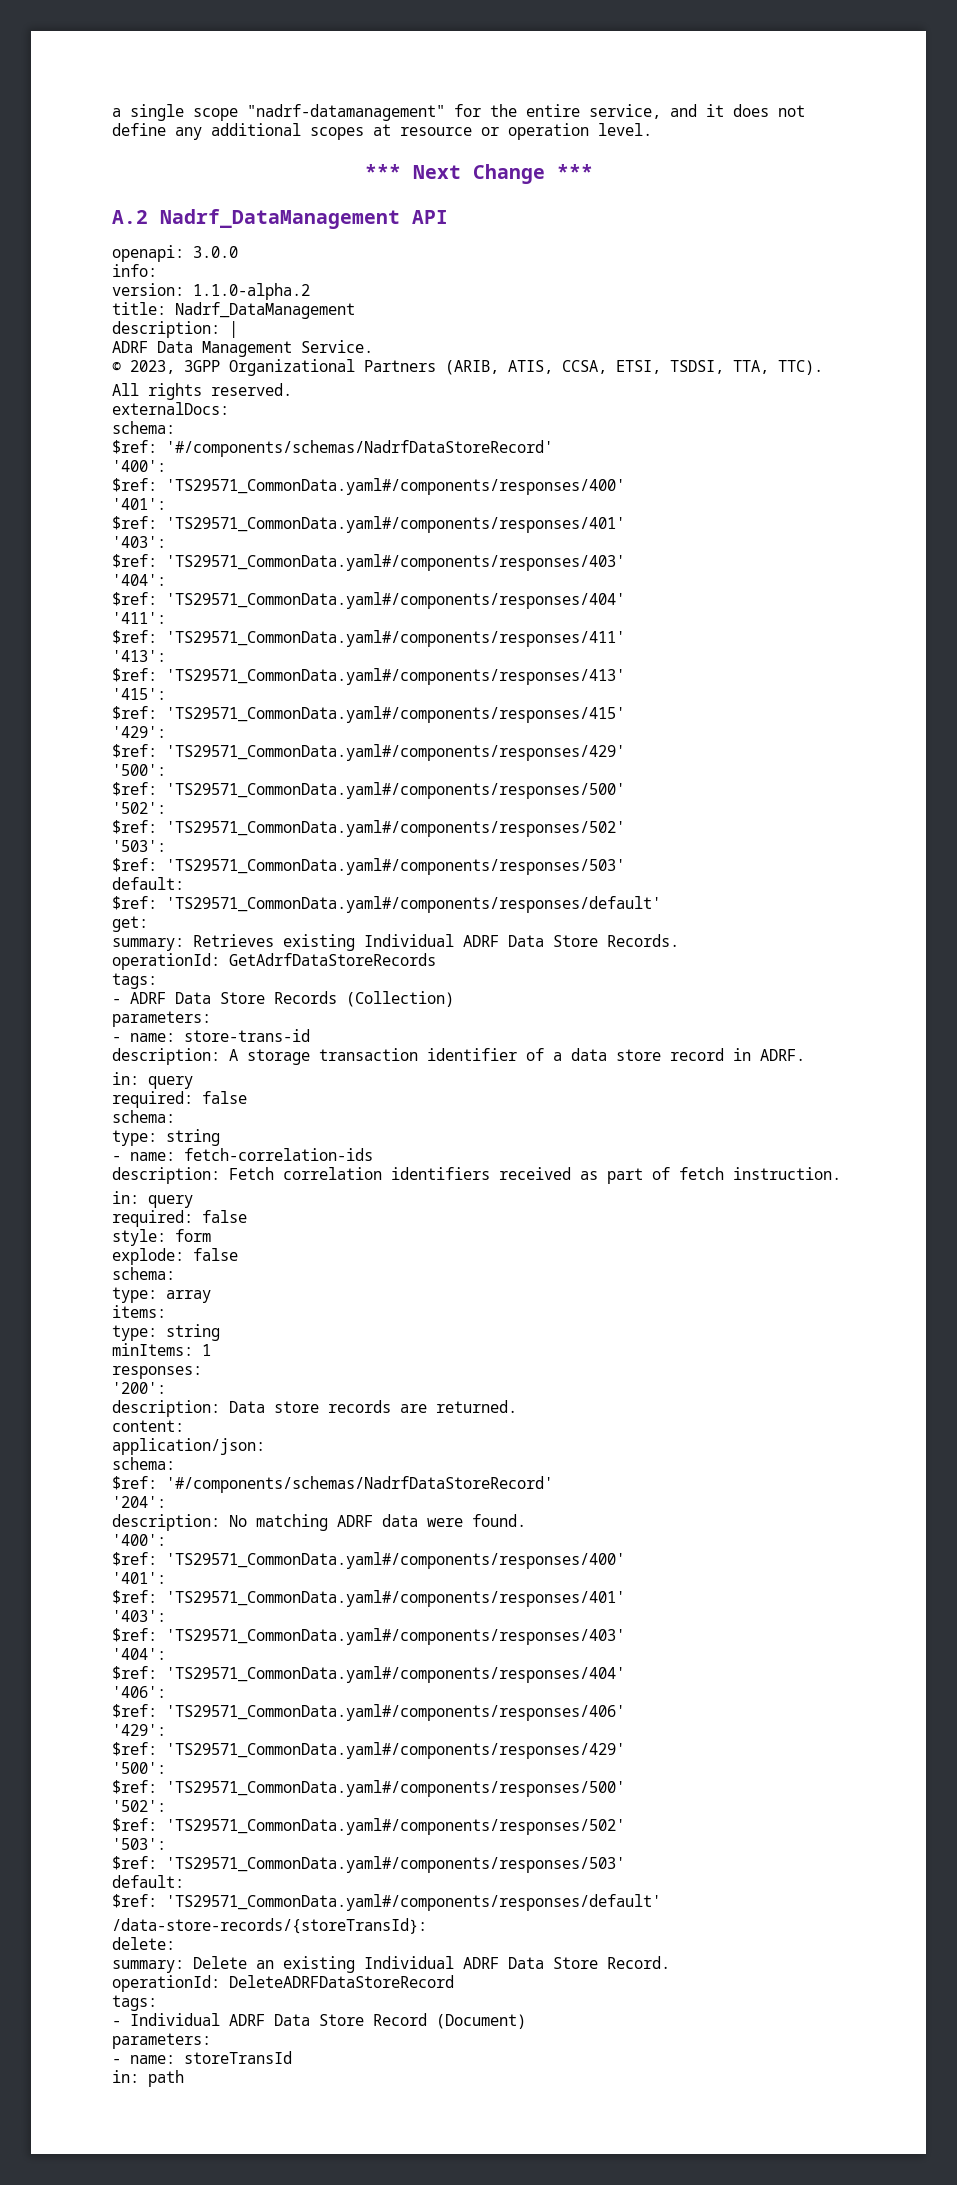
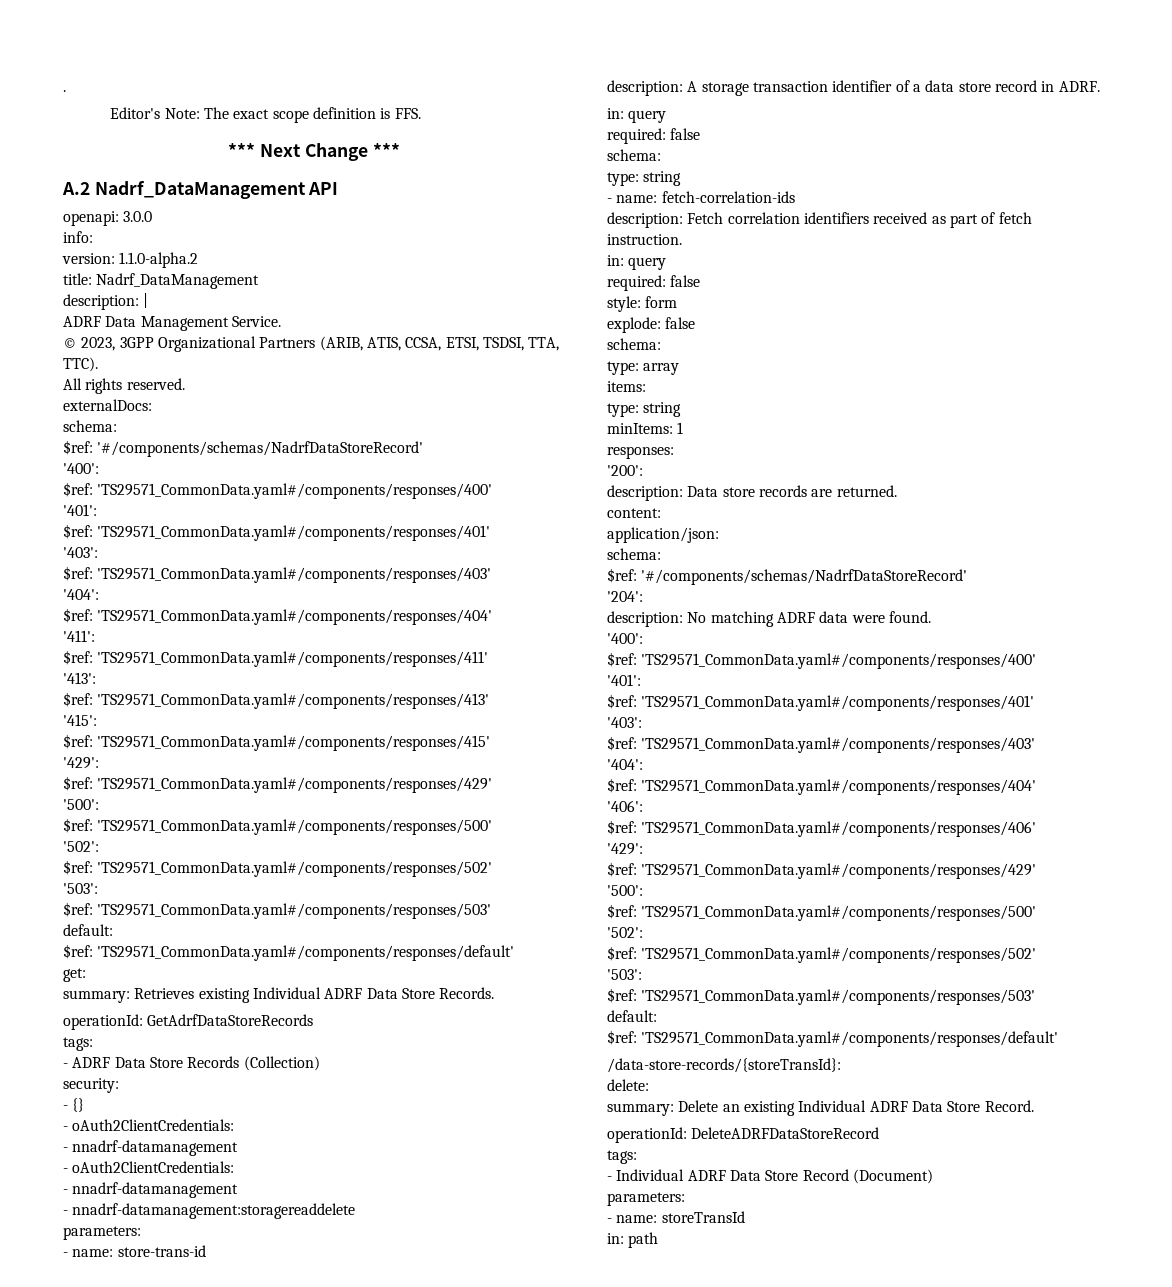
- a single scope "nadrf-datamanagement" for the entire service, and it does not define any additional scopes at resource or operation level.
+ .
+ Editor's Note: The exact scope definition is FFS.
+ security:
+ - {}
+ - oAuth2ClientCredentials:
+ - nnadrf-datamanagement
+ - oAuth2ClientCredentials:
+ - nnadrf-datamanagement
+ - nnadrf-datamanagement:storagereaddelete

